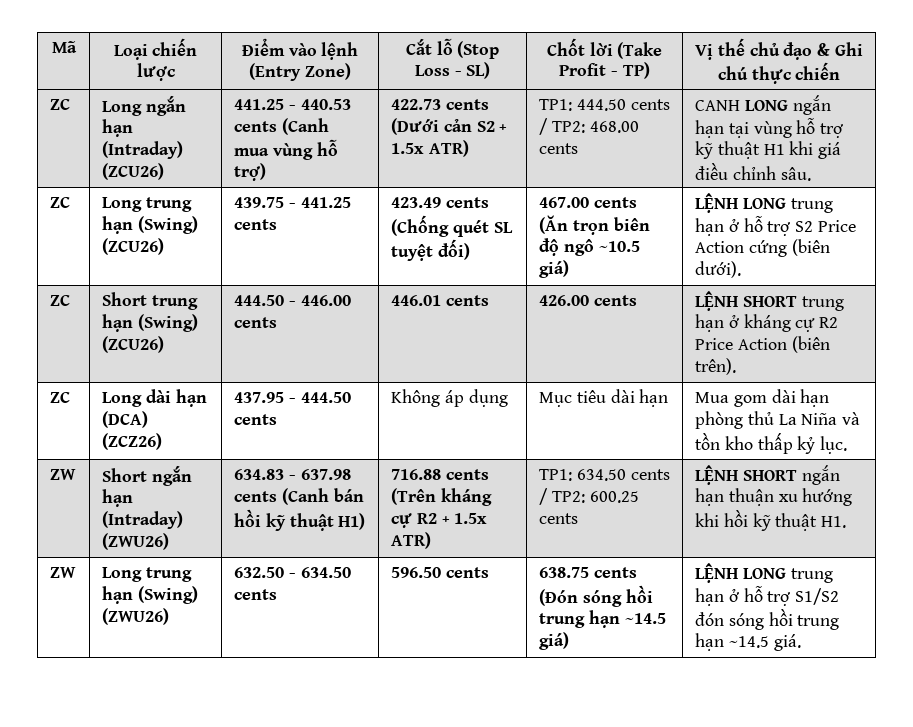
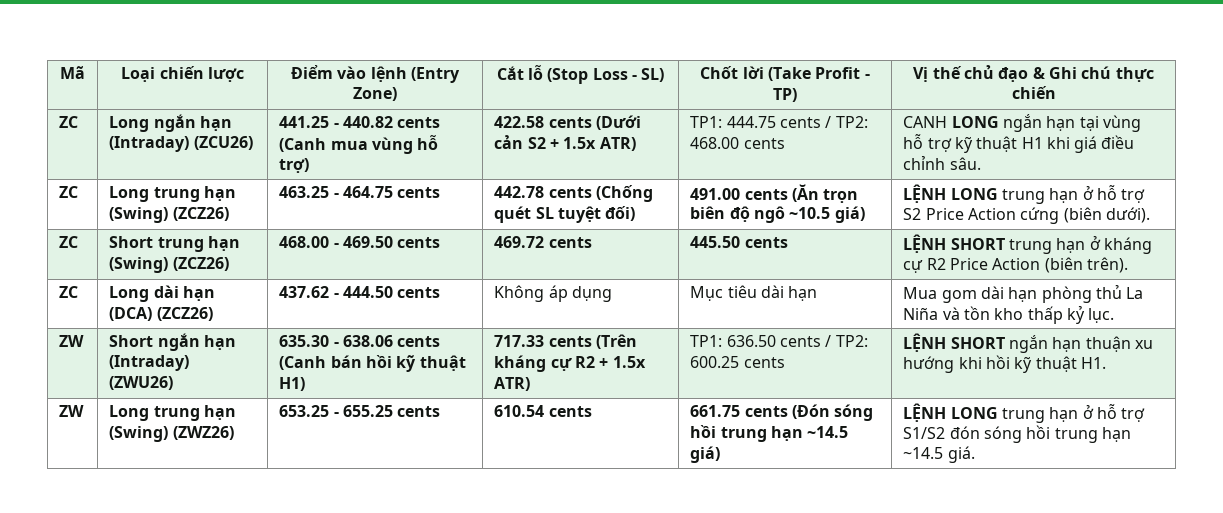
- 441.25 - 440.53 cents (Canh mua vùng hỗ trợ)
+ 441.25 - 440.82 cents (Canh mua vùng hỗ trợ)
- 422.73 cents (Dưới cản S2 + 1.5x ATR)
+ 422.58 cents (Dưới cản S2 + 1.5x ATR)
- TP1: 444.50 cents / TP2: 468.00 cents
+ TP1: 444.75 cents / TP2: 468.00 cents
- ZC | Long trung hạn (Swing) (ZCU26) | 439.75 - 441.25 cents | 423.49 cents (Chống quét SL tuyệt đối) | 467.00 cents (Ăn trọn biên độ ngô ~10.5 giá) | LỆNH LONG trung hạn ở hỗ trợ S2 Price Action cứng (biên dưới).
+ ZC | Long trung hạn (Swing) (ZCZ26) | 463.25 - 464.75 cents | 442.78 cents (Chống quét SL tuyệt đối) | 491.00 cents (Ăn trọn biên độ ngô ~10.5 giá) | LỆNH LONG trung hạn ở hỗ trợ S2 Price Action cứng (biên dưới).
- ZC | Short trung hạn (Swing) (ZCU26) | 444.50 - 446.00 cents | 446.01 cents | 426.00 cents | LỆNH SHORT trung hạn ở kháng cự R2 Price Action (biên trên).
+ ZC | Short trung hạn (Swing) (ZCZ26) | 468.00 - 469.50 cents | 469.72 cents | 445.50 cents | LỆNH SHORT trung hạn ở kháng cự R2 Price Action (biên trên).
- ZC | Long dài hạn (DCA) (ZCZ26) | 437.95 - 444.50 cents | Không áp dụng | Mục tiêu dài hạn | Mua gom dài hạn phòng thủ La Niña và tồn kho thấp kỷ lục.
+ ZC | Long dài hạn (DCA) (ZCZ26) | 437.62 - 444.50 cents | Không áp dụng | Mục tiêu dài hạn | Mua gom dài hạn phòng thủ La Niña và tồn kho thấp kỷ lục.
- 634.83 - 637.98 cents (Canh bán hồi kỹ thuật H1)
+ 635.30 - 638.06 cents (Canh bán hồi kỹ thuật H1)
- 716.88 cents (Trên kháng cự R2 + 1.5x ATR)
+ 717.33 cents (Trên kháng cự R2 + 1.5x ATR)
- TP1: 634.50 cents / TP2: 600.25 cents
+ TP1: 636.50 cents / TP2: 600.25 cents
- ZW | Long trung hạn (Swing) (ZWU26) | 632.50 - 634.50 cents | 596.50 cents | 638.75 cents (Đón sóng hồi trung hạn ~14.5 giá) | LỆNH LONG trung hạn ở hỗ trợ S1/S2 đón sóng hồi trung hạn ~14.5 giá.
+ ZW | Long trung hạn (Swing) (ZWZ26) | 653.25 - 655.25 cents | 610.54 cents | 661.75 cents (Đón sóng hồi trung hạn ~14.5 giá) | LỆNH LONG trung hạn ở hỗ trợ S1/S2 đón sóng hồi trung hạn ~14.5 giá.

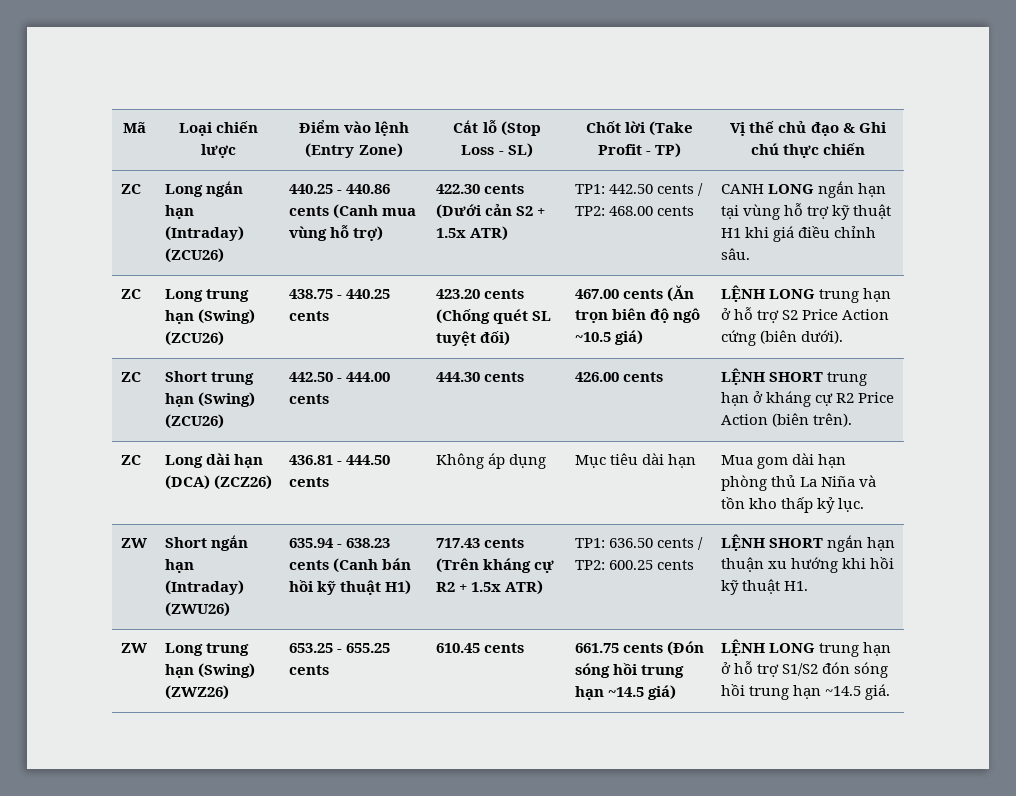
- 441.25 - 440.82 cents (Canh mua vùng hỗ trợ)
+ 440.25 - 440.86 cents (Canh mua vùng hỗ trợ)
- 422.58 cents (Dưới cản S2 + 1.5x ATR)
+ 422.30 cents (Dưới cản S2 + 1.5x ATR)
- TP1: 444.75 cents / TP2: 468.00 cents
+ TP1: 442.50 cents / TP2: 468.00 cents
- ZC | Long trung hạn (Swing) (ZCZ26) | 463.25 - 464.75 cents | 442.78 cents (Chống quét SL tuyệt đối) | 491.00 cents (Ăn trọn biên độ ngô ~10.5 giá) | LỆNH LONG trung hạn ở hỗ trợ S2 Price Action cứng (biên dưới).
+ ZC | Long trung hạn (Swing) (ZCU26) | 438.75 - 440.25 cents | 423.20 cents (Chống quét SL tuyệt đối) | 467.00 cents (Ăn trọn biên độ ngô ~10.5 giá) | LỆNH LONG trung hạn ở hỗ trợ S2 Price Action cứng (biên dưới).
- ZC | Short trung hạn (Swing) (ZCZ26) | 468.00 - 469.50 cents | 469.72 cents | 445.50 cents | LỆNH SHORT trung hạn ở kháng cự R2 Price Action (biên trên).
+ ZC | Short trung hạn (Swing) (ZCU26) | 442.50 - 444.00 cents | 444.30 cents | 426.00 cents | LỆNH SHORT trung hạn ở kháng cự R2 Price Action (biên trên).
- ZC | Long dài hạn (DCA) (ZCZ26) | 437.62 - 444.50 cents | Không áp dụng | Mục tiêu dài hạn | Mua gom dài hạn phòng thủ La Niña và tồn kho thấp kỷ lục.
+ ZC | Long dài hạn (DCA) (ZCZ26) | 436.81 - 444.50 cents | Không áp dụng | Mục tiêu dài hạn | Mua gom dài hạn phòng thủ La Niña và tồn kho thấp kỷ lục.
- 635.30 - 638.06 cents (Canh bán hồi kỹ thuật H1)
+ 635.94 - 638.23 cents (Canh bán hồi kỹ thuật H1)
- 717.33 cents (Trên kháng cự R2 + 1.5x ATR)
+ 717.43 cents (Trên kháng cự R2 + 1.5x ATR)
- ZW | Long trung hạn (Swing) (ZWZ26) | 653.25 - 655.25 cents | 610.54 cents | 661.75 cents (Đón sóng hồi trung hạn ~14.5 giá) | LỆNH LONG trung hạn ở hỗ trợ S1/S2 đón sóng hồi trung hạn ~14.5 giá.
+ ZW | Long trung hạn (Swing) (ZWZ26) | 653.25 - 655.25 cents | 610.45 cents | 661.75 cents (Đón sóng hồi trung hạn ~14.5 giá) | LỆNH LONG trung hạn ở hỗ trợ S1/S2 đón sóng hồi trung hạn ~14.5 giá.

